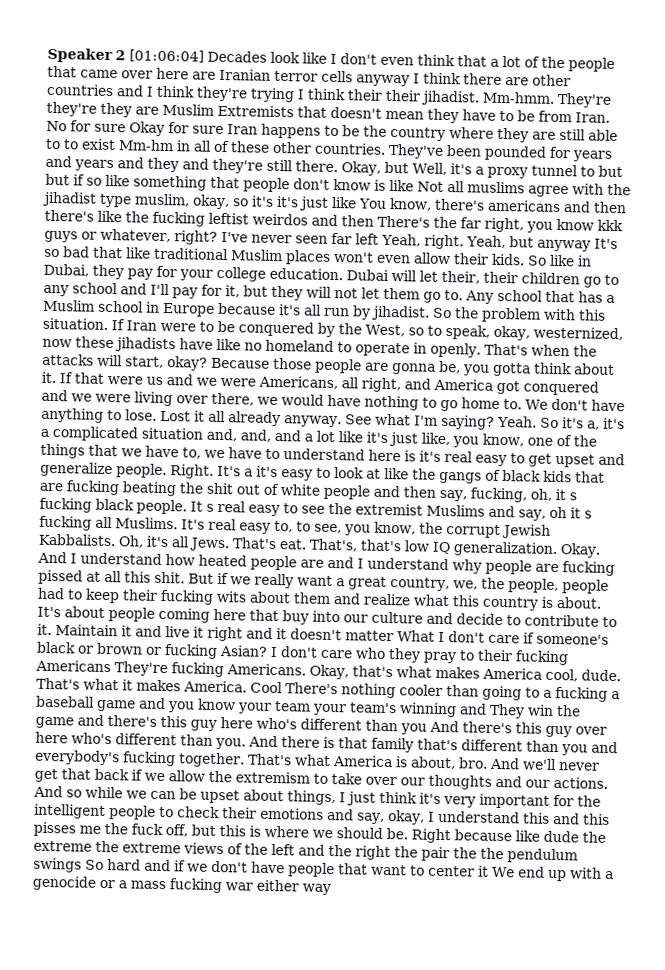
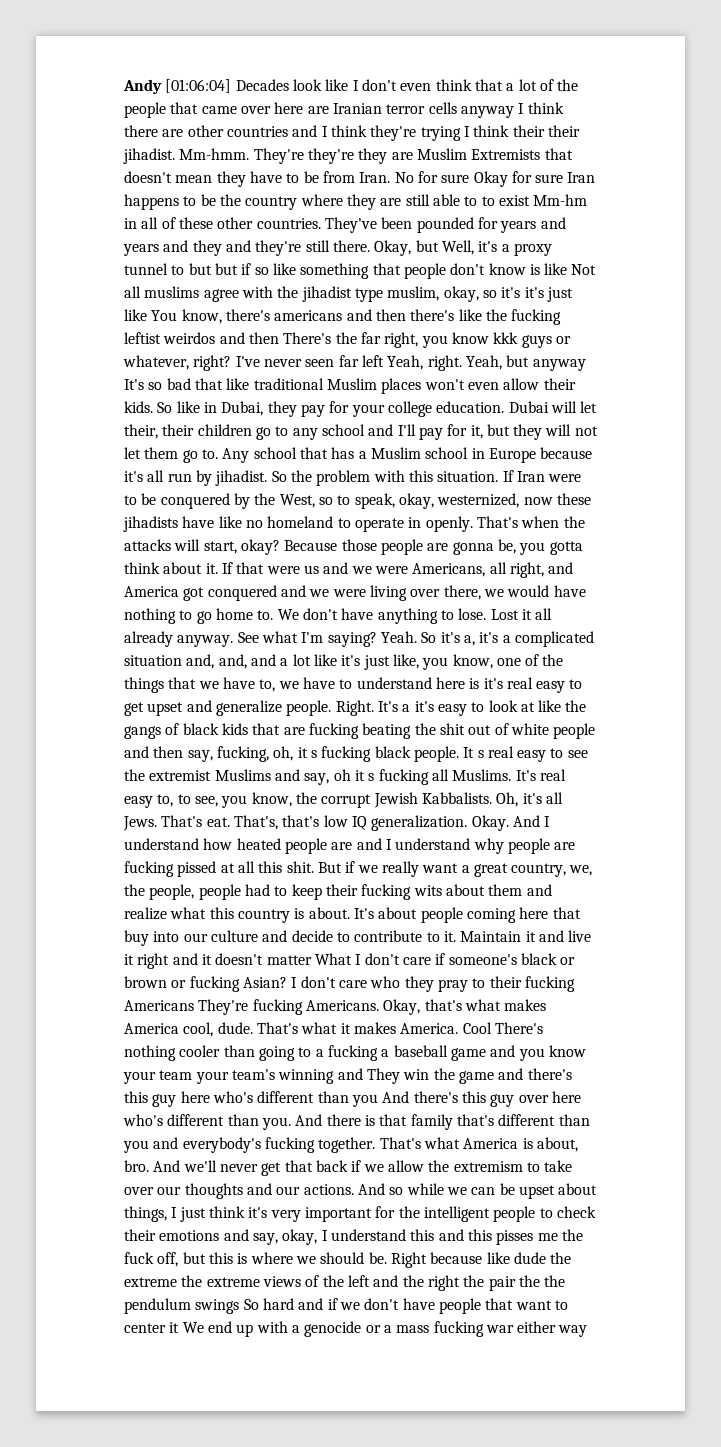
- Speaker 2 [01:06:04] Decades look like I don't even think that a lot of the people that came over here are Iranian terror cells anyway I think there are other countries and I think they're trying I think their their jihadist.
+ Andy [01:06:04] Decades look like I don't even think that a lot of the people that came over here are Iranian terror cells anyway I think there are other countries and I think they're trying I think their their jihadist.

